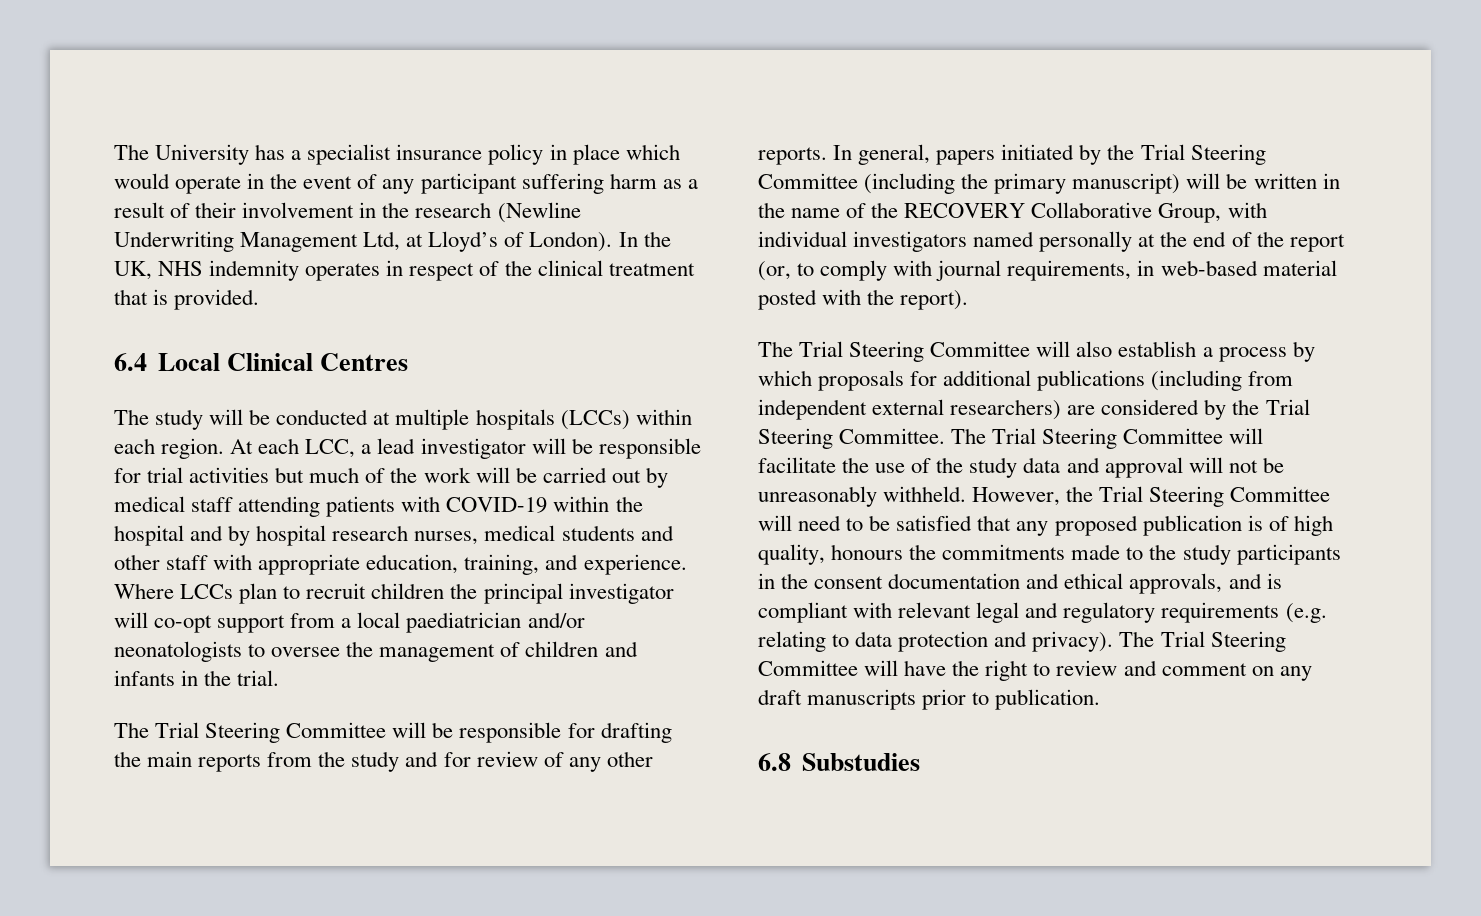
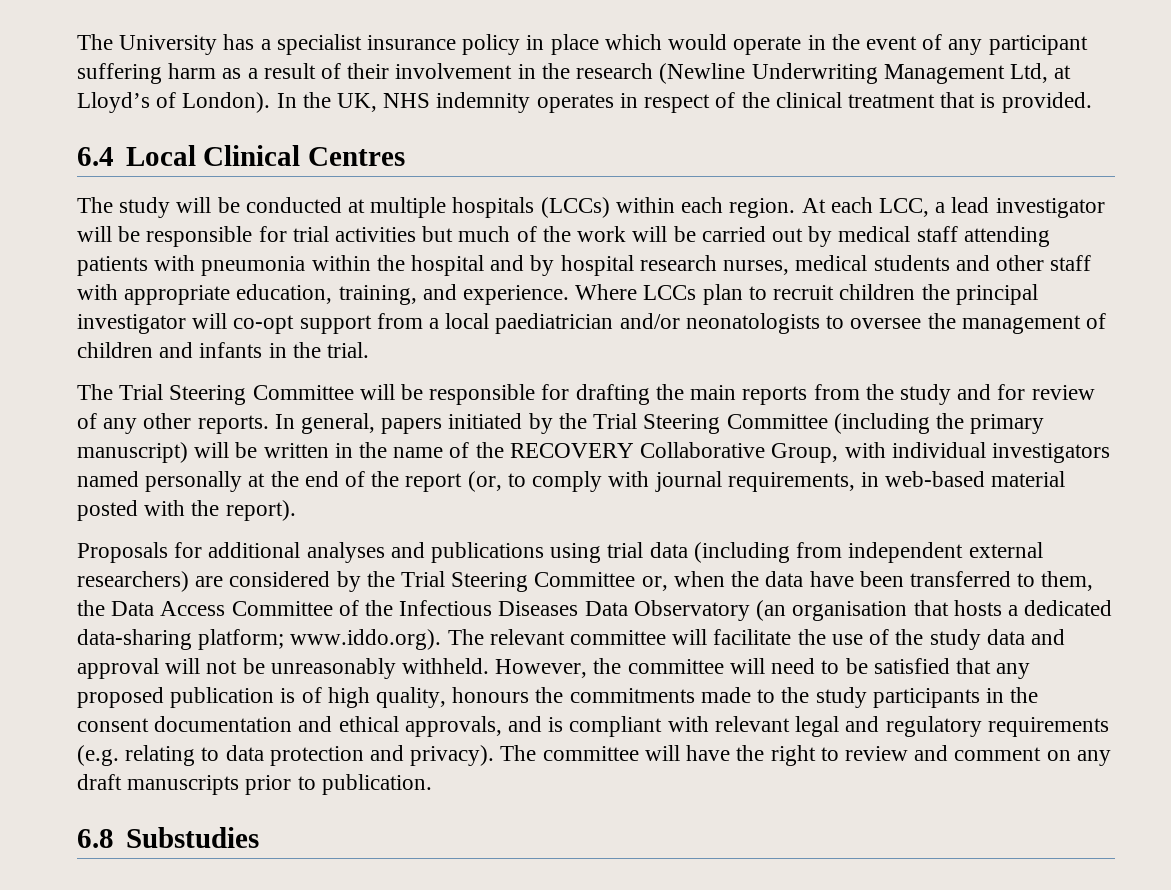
- At each LCC, a lead investigator will be responsible for trial activities but much of the work will be carried out by medical staff attending patients with COVID-19 within the hospital and by hospital research nurses, medical students and other staff with appropriate education, training, and experience.
+ At each LCC, a lead investigator will be responsible for trial activities but much of the work will be carried out by medical staff attending patients with pneumonia within the hospital and by hospital research nurses, medical students and other staff with appropriate education, training, and experience.
- The Trial Steering Committee will also establish a process by which proposals for additional publications (including from independent external researchers) are considered by the Trial Steering Committee. The Trial Steering Committee will facilitate the use of the study data and approval will not be unreasonably withheld.
+ Proposals for additional analyses and publications using trial data (including from independent external researchers) are considered by the Trial Steering Committee or, when the data have been transferred to them, the Data Access Committee of the Infectious Diseases Data Observatory (an organisation that hosts a dedicated data-sharing platform; www.iddo.org). The relevant committee will facilitate the use of the study data and approval will not be unreasonably withheld.
- However, the Trial Steering Committee will need to be satisfied that any proposed publication is of high quality, honours the commitments made to the study participants in the consent documentation and ethical approvals, and is compliant with relevant legal and regulatory requirements (e.g. relating to data protection and privacy).
+ However, the committee will need to be satisfied that any proposed publication is of high quality, honours the commitments made to the study participants in the consent documentation and ethical approvals, and is compliant with relevant legal and regulatory requirements (e.g. relating to data protection and privacy).
- The Trial Steering Committee will have the right to review and comment on any draft manuscripts prior to publication.
+ The committee will have the right to review and comment on any draft manuscripts prior to publication.

